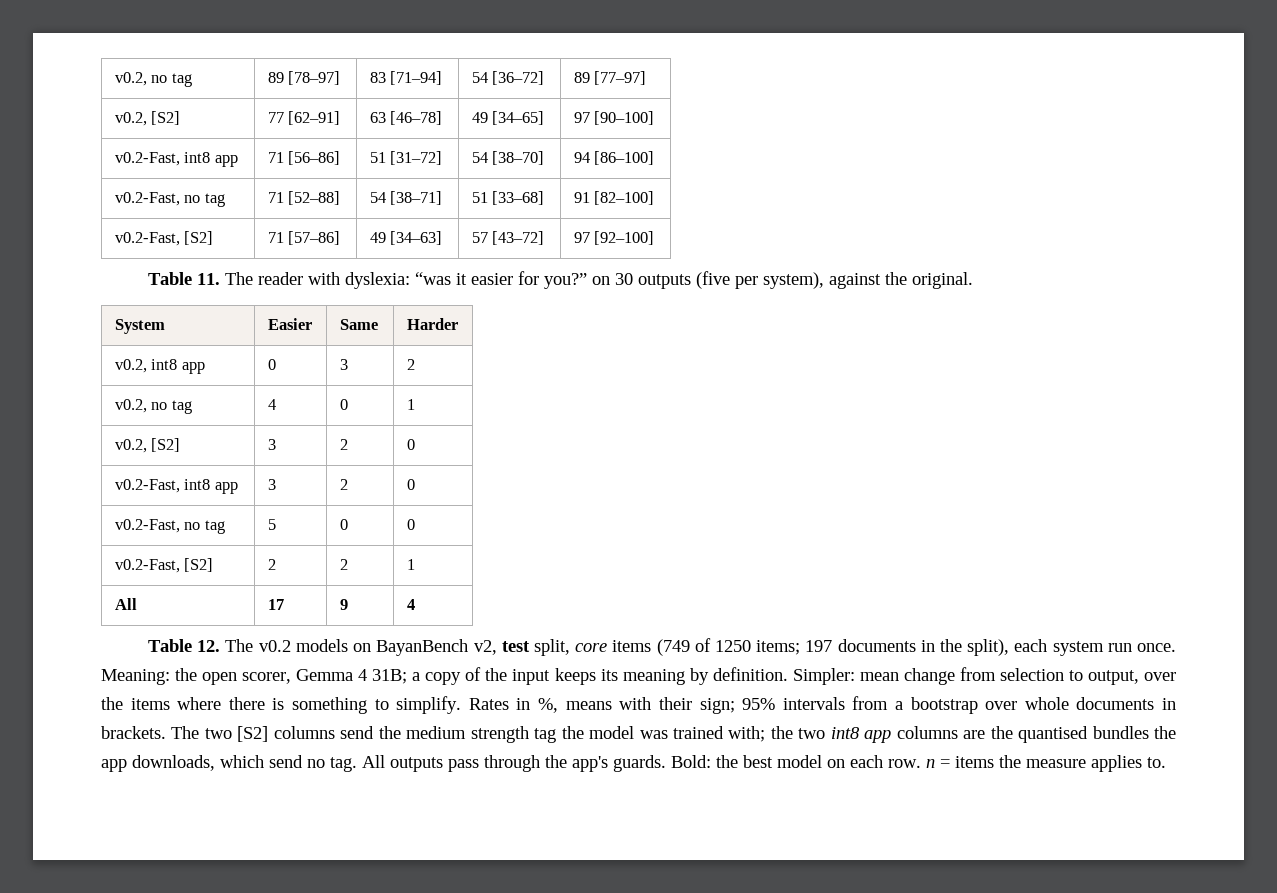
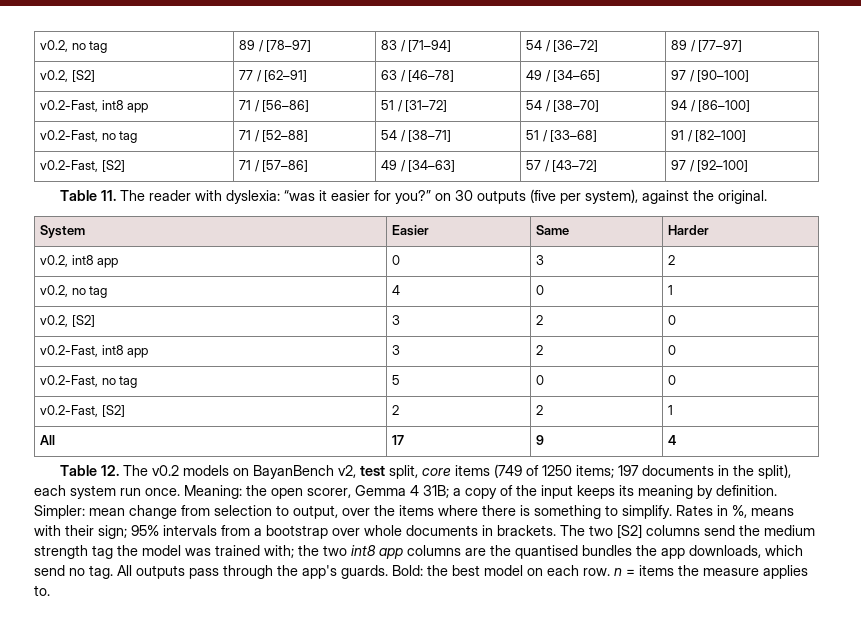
- v0.2, no tag | 89 [78–97] | 83 [71–94] | 54 [36–72] | 89 [77–97]
+ v0.2, no tag | 89 / [78–97] | 83 / [71–94] | 54 / [36–72] | 89 / [77–97]
- v0.2, [S2] | 77 [62–91] | 63 [46–78] | 49 [34–65] | 97 [90–100]
+ v0.2, [S2] | 77 / [62–91] | 63 / [46–78] | 49 / [34–65] | 97 / [90–100]
- v0.2-Fast, int8 app | 71 [56–86] | 51 [31–72] | 54 [38–70] | 94 [86–100]
+ v0.2-Fast, int8 app | 71 / [56–86] | 51 / [31–72] | 54 / [38–70] | 94 / [86–100]
- v0.2-Fast, no tag | 71 [52–88] | 54 [38–71] | 51 [33–68] | 91 [82–100]
+ v0.2-Fast, no tag | 71 / [52–88] | 54 / [38–71] | 51 / [33–68] | 91 / [82–100]
- v0.2-Fast, [S2] | 71 [57–86] | 49 [34–63] | 57 [43–72] | 97 [92–100]
+ v0.2-Fast, [S2] | 71 / [57–86] | 49 / [34–63] | 57 / [43–72] | 97 / [92–100]

